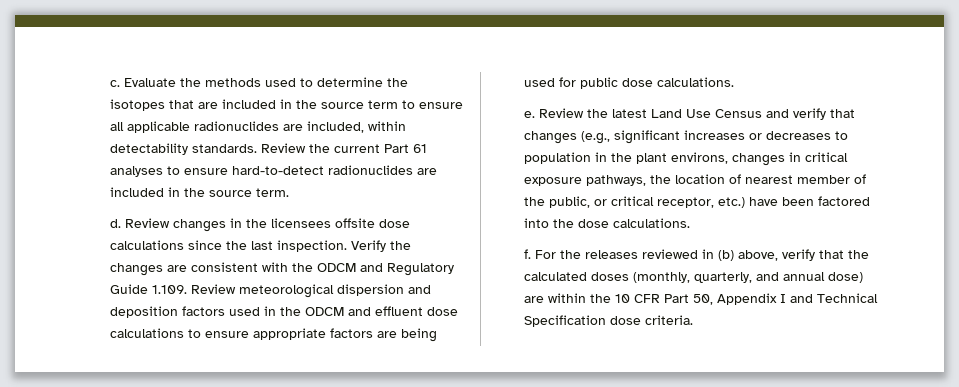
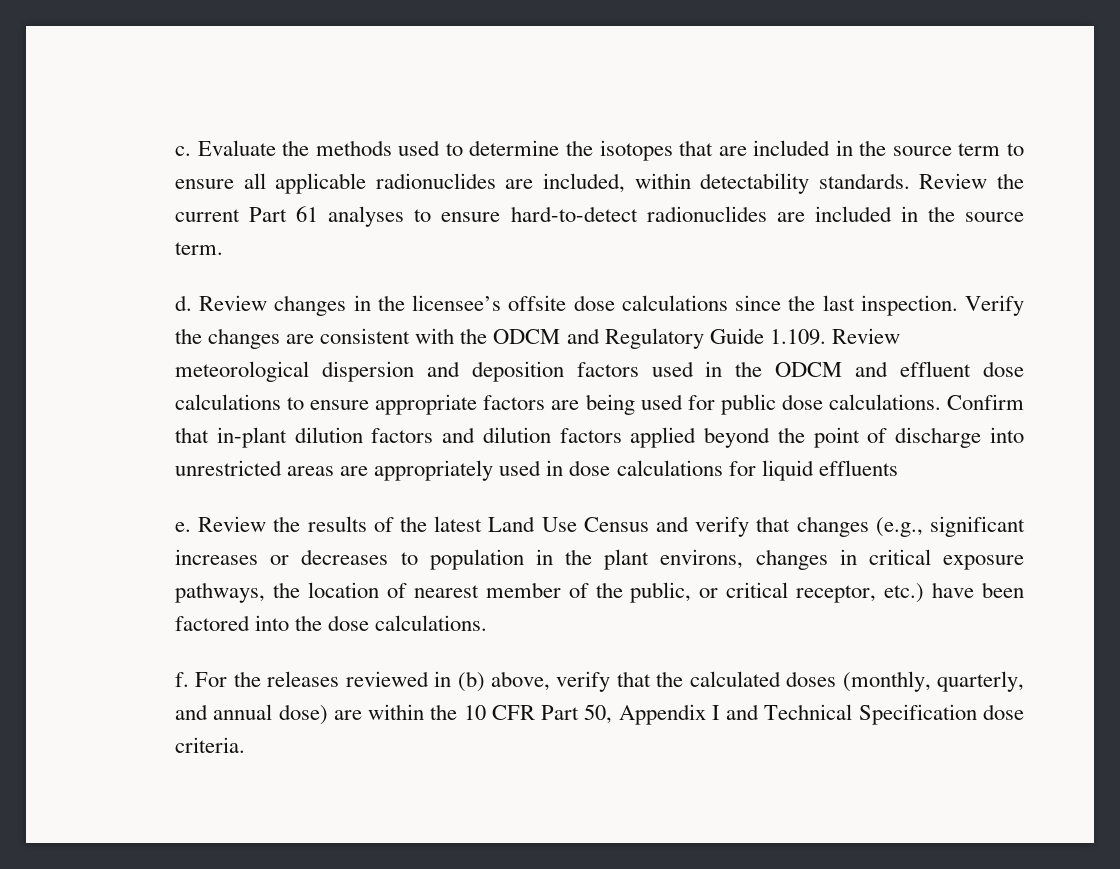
- Review changes in the licensees offsite dose calculations since the last inspection.
+ Review changes in the licensee’s offsite dose calculations since the last inspection.
+ Confirm that in-plant dilution factors and dilution factors applied beyond the point of discharge into unrestricted areas are appropriately used in dose calculations for liquid effluents
- Review the latest Land Use Census and verify that changes (e.g., significant increases or decreases to population in the plant environs, changes in critical exposure pathways, the location of nearest member of the public, or critical receptor, etc.) have been factored into the dose calculations.
+ Review the results of the latest Land Use Census and verify that changes (e.g., significant increases or decreases to population in the plant environs, changes in critical exposure pathways, the location of nearest member of the public, or critical receptor, etc.) have been factored into the dose calculations.

